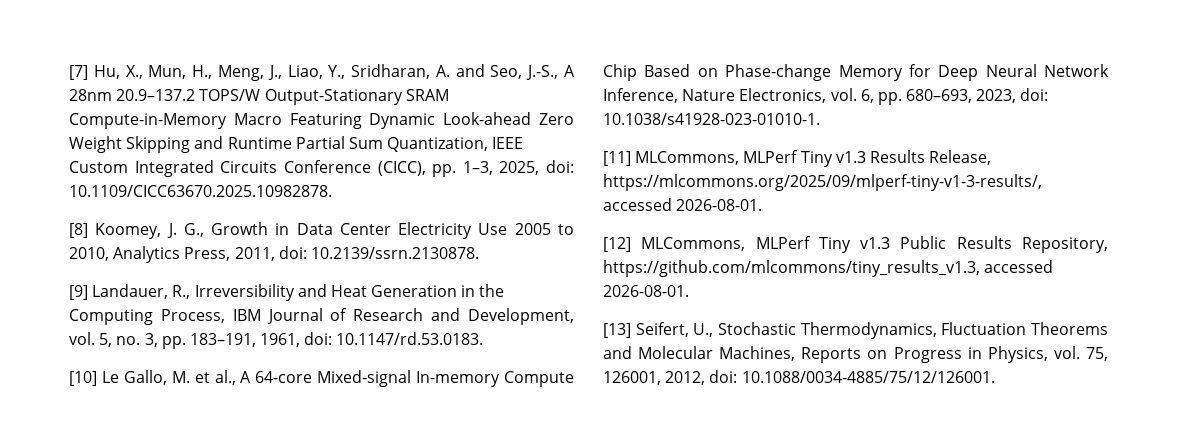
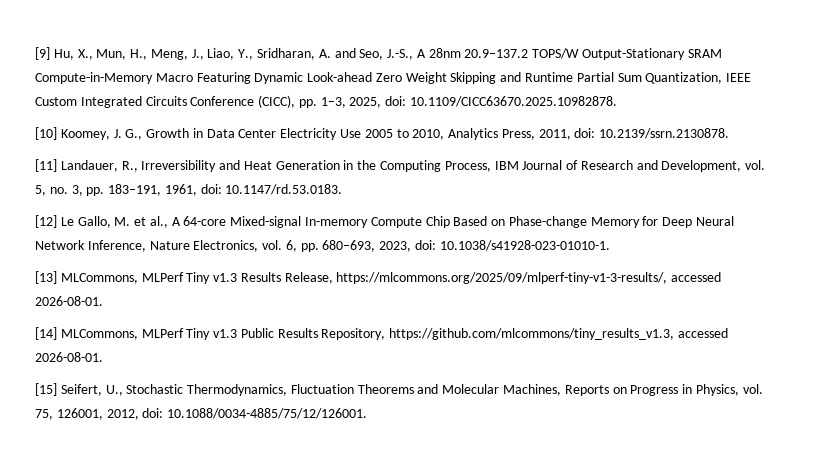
- [7] Hu, X., Mun, H., Meng, J., Liao, Y., Sridharan, A. and Seo, J.-S., A 28nm 20.9–137.2 TOPS/W Output-Stationary SRAM Compute-in-Memory Macro Featuring Dynamic Look-ahead Zero Weight Skipping and Runtime Partial Sum Quantization, IEEE Custom Integrated Circuits Conference (CICC), pp. 1–3, 2025, doi: 10.1109/CICC63670.2025.10982878.
+ [9] Hu, X., Mun, H., Meng, J., Liao, Y., Sridharan, A. and Seo, J.-S., A 28nm 20.9–137.2 TOPS/W Output-Stationary SRAM Compute-in-Memory Macro Featuring Dynamic Look-ahead Zero Weight Skipping and Runtime Partial Sum Quantization, IEEE Custom Integrated Circuits Conference (CICC), pp. 1–3, 2025, doi: 10.1109/CICC63670.2025.10982878.
- [8] Koomey, J. G., Growth in Data Center Electricity Use 2005 to 2010, Analytics Press, 2011, doi: 10.2139/ssrn.2130878.
+ [10] Koomey, J. G., Growth in Data Center Electricity Use 2005 to 2010, Analytics Press, 2011, doi: 10.2139/ssrn.2130878.
- [9] Landauer, R., Irreversibility and Heat Generation in the Computing Process, IBM Journal of Research and Development, vol. 5, no. 3, pp. 183–191, 1961, doi: 10.1147/rd.53.0183.
+ [11] Landauer, R., Irreversibility and Heat Generation in the Computing Process, IBM Journal of Research and Development, vol. 5, no. 3, pp. 183–191, 1961, doi: 10.1147/rd.53.0183.
- [10] Le Gallo, M. et al., A 64-core Mixed-signal In-memory Compute Chip Based on Phase-change Memory for Deep Neural Network Inference, Nature Electronics, vol. 6, pp. 680–693, 2023, doi: 10.1038/s41928-023-01010-1.
+ [12] Le Gallo, M. et al., A 64-core Mixed-signal In-memory Compute Chip Based on Phase-change Memory for Deep Neural Network Inference, Nature Electronics, vol. 6, pp. 680–693, 2023, doi: 10.1038/s41928-023-01010-1.
- [11] MLCommons, MLPerf Tiny v1.3 Results Release, https://mlcommons.org/2025/09/mlperf-tiny-v1-3-results/, accessed 2026-08-01.
+ [13] MLCommons, MLPerf Tiny v1.3 Results Release, https://mlcommons.org/2025/09/mlperf-tiny-v1-3-results/, accessed 2026-08-01.
- [12] MLCommons, MLPerf Tiny v1.3 Public Results Repository, https://github.com/mlcommons/tiny_results_v1.3, accessed 2026-08-01.
+ [14] MLCommons, MLPerf Tiny v1.3 Public Results Repository, https://github.com/mlcommons/tiny_results_v1.3, accessed 2026-08-01.
- [13] Seifert, U., Stochastic Thermodynamics, Fluctuation Theorems and Molecular Machines, Reports on Progress in Physics, vol. 75, 126001, 2012, doi: 10.1088/0034-4885/75/12/126001.
+ [15] Seifert, U., Stochastic Thermodynamics, Fluctuation Theorems and Molecular Machines, Reports on Progress in Physics, vol. 75, 126001, 2012, doi: 10.1088/0034-4885/75/12/126001.

